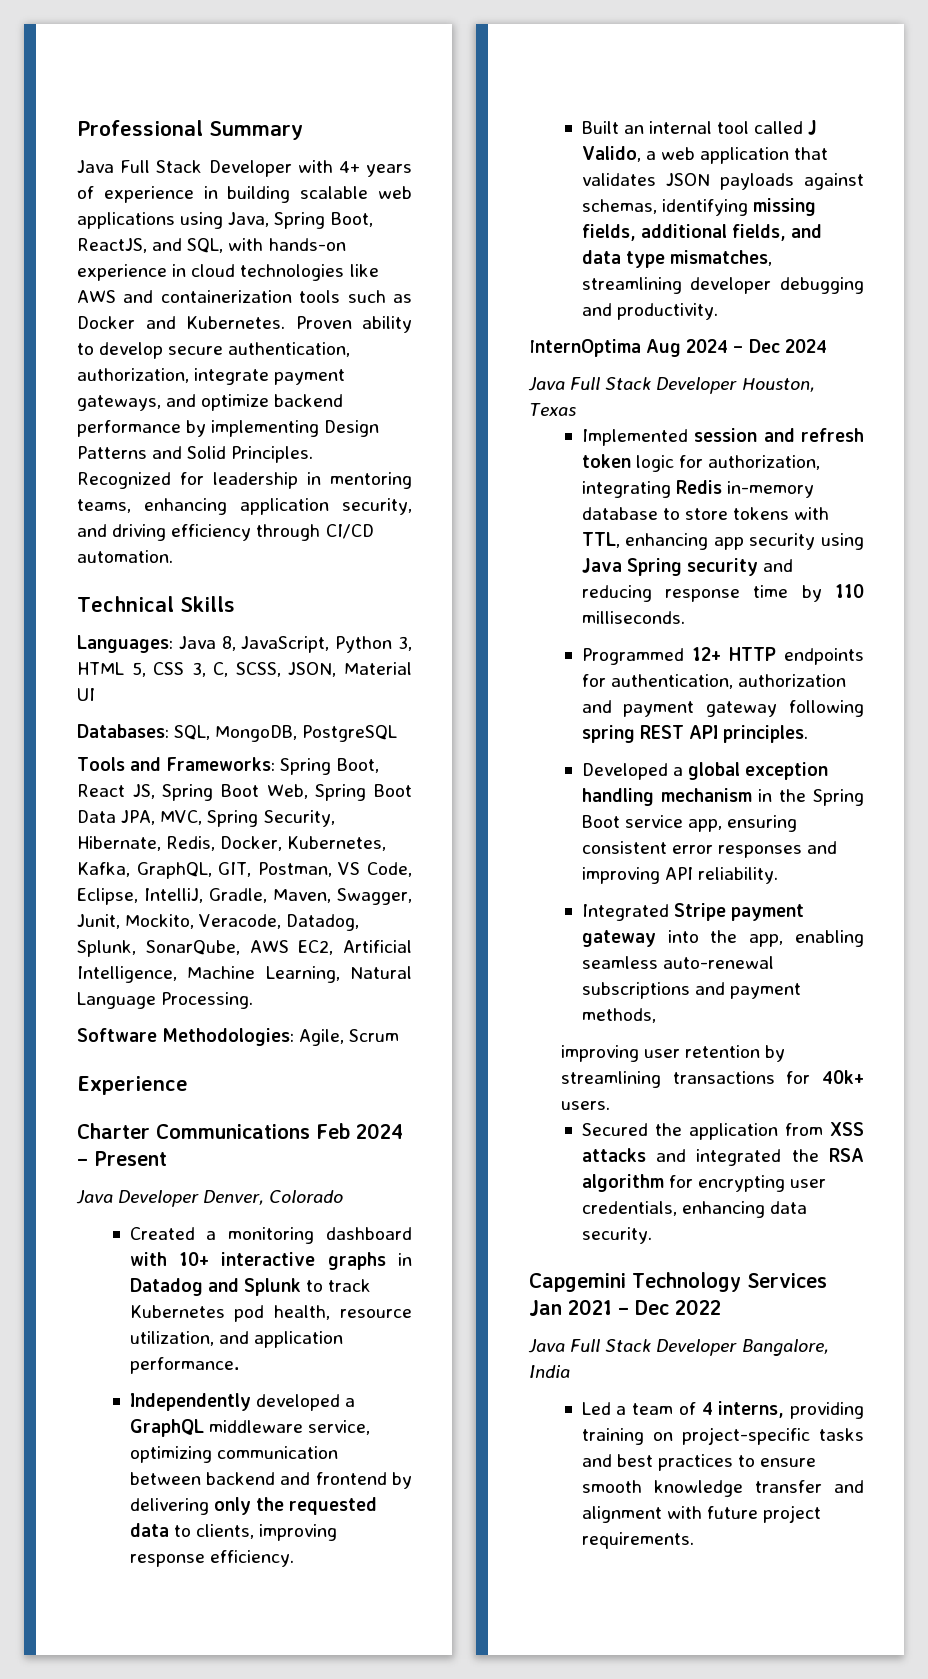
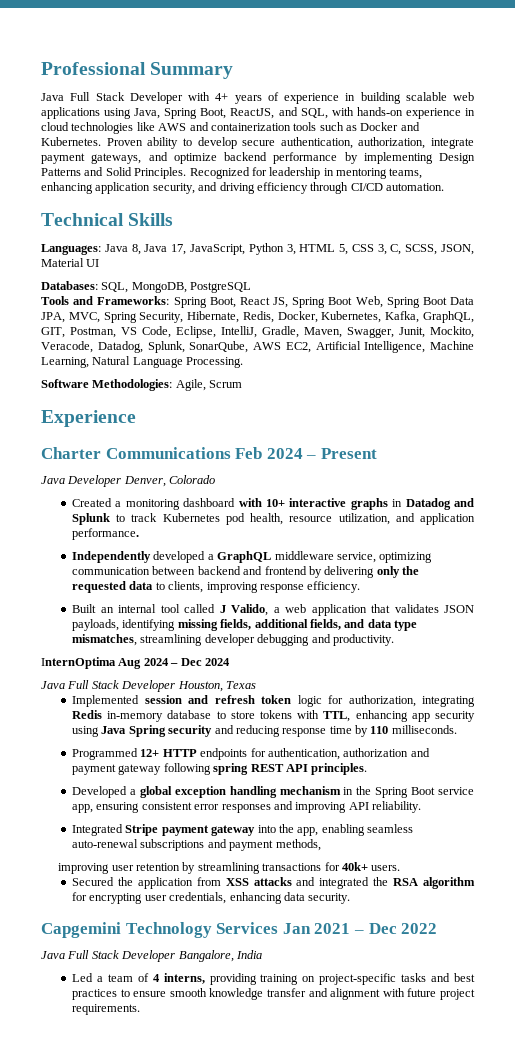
- Languages: Java 8, JavaScript, Python 3, HTML 5, CSS 3, C, SCSS, JSON, Material UI
+ Languages: Java 8, Java 17, JavaScript, Python 3, HTML 5, CSS 3, C, SCSS, JSON, Material UI
- Built an internal tool called J Valido, a web application that validates JSON payloads against schemas, identifying missing fields, additional fields, and data type mismatches, streamlining developer debugging and productivity.
+ Built an internal tool called J Valido, a web application that validates JSON payloads, identifying missing fields, additional fields, and data type mismatches, streamlining developer debugging and productivity.

